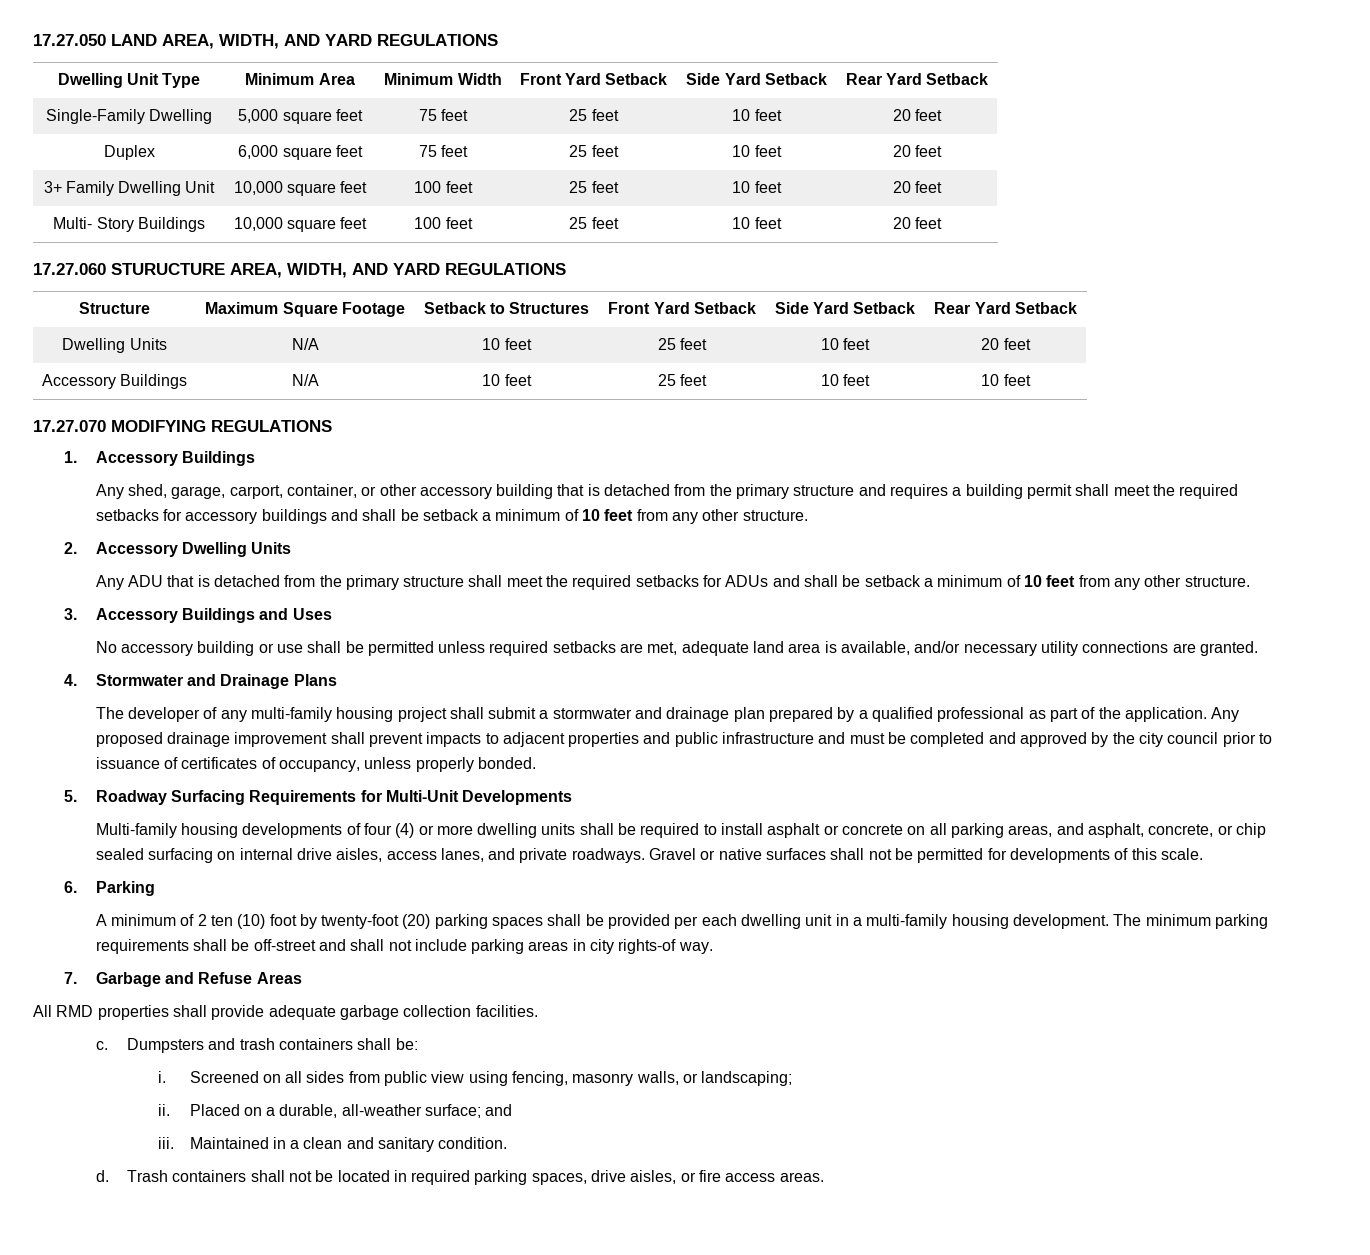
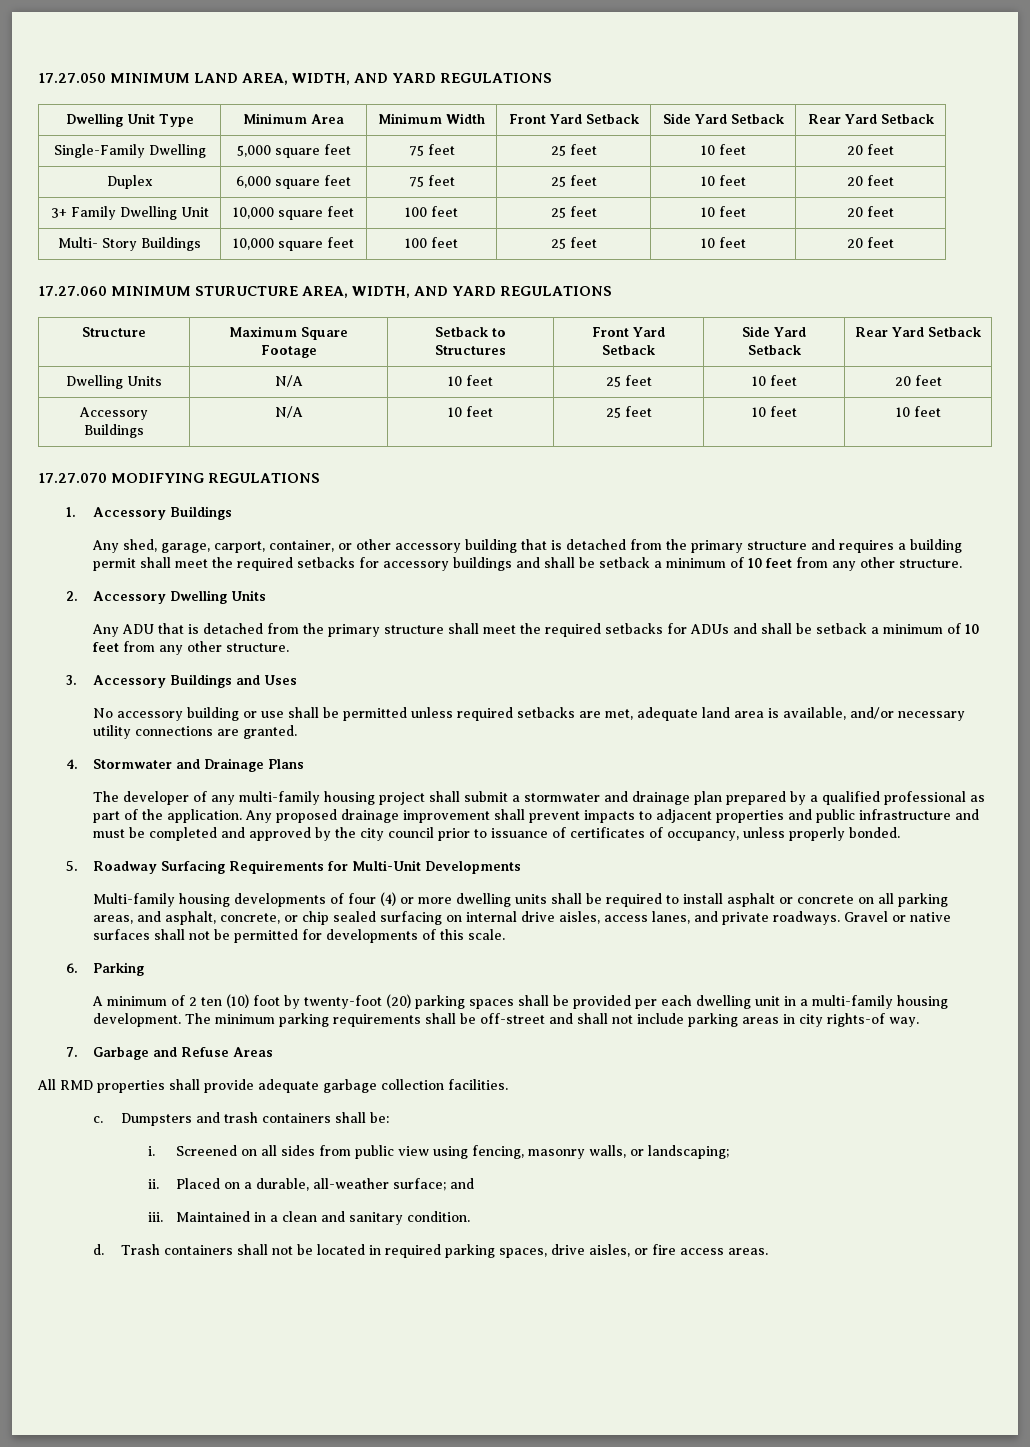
- 17.27.050 LAND AREA, WIDTH, AND YARD REGULATIONS
+ 17.27.050 MINIMUM LAND AREA, WIDTH, AND YARD REGULATIONS
- 17.27.060 STURUCTURE AREA, WIDTH, AND YARD REGULATIONS
+ 17.27.060 MINIMUM STURUCTURE AREA, WIDTH, AND YARD REGULATIONS

